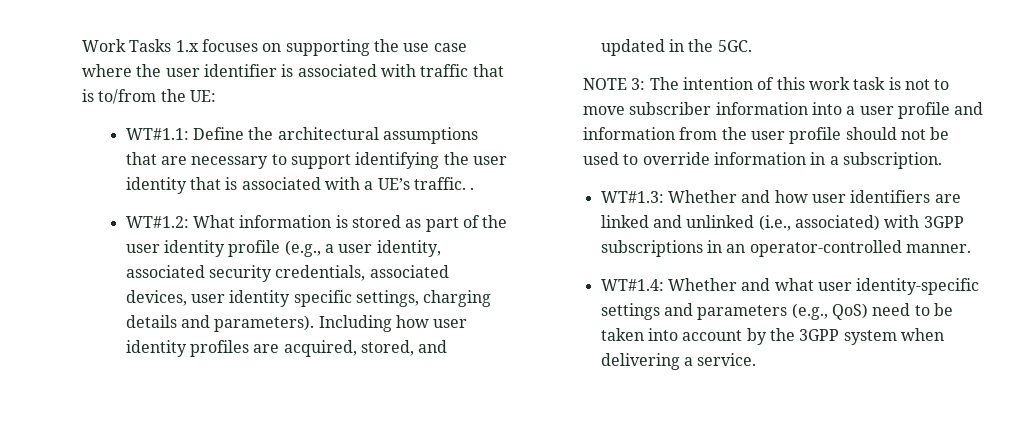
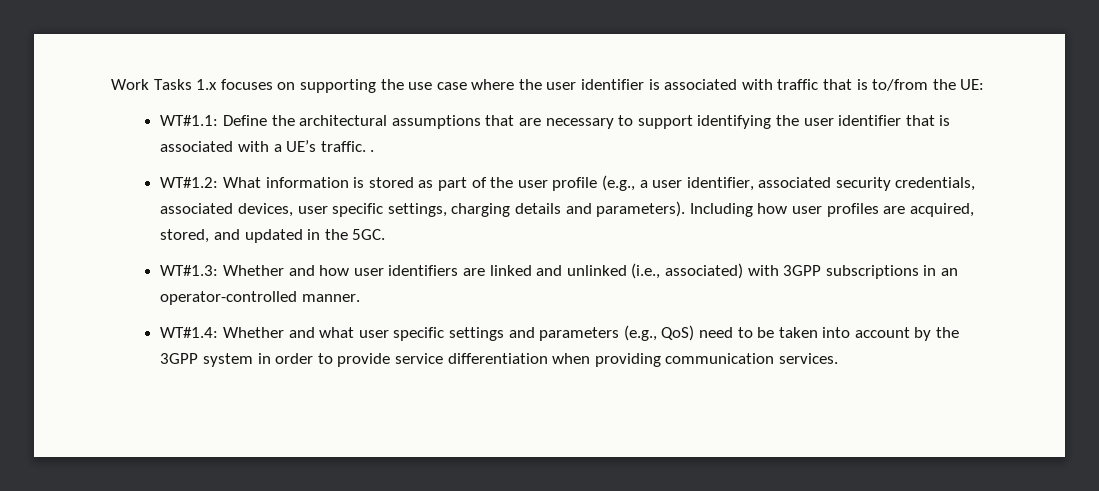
- WT#1.1: Define the architectural assumptions that are necessary to support identifying the user identity that is associated with a UE’s traffic. .
+ WT#1.1: Define the architectural assumptions that are necessary to support identifying the user identifier that is associated with a UE’s traffic. .
- WT#1.2: What information is stored as part of the user identity profile (e.g., a user identity, associated security credentials, associated devices, user identity specific settings, charging details and parameters).
+ WT#1.2: What information is stored as part of the user profile (e.g., a user identifier, associated security credentials, associated devices, user specific settings, charging details and parameters).
- Including how user identity profiles are acquired, stored, and updated in the 5GC.
+ Including how user profiles are acquired, stored, and updated in the 5GC.
- NOTE 3: The intention of this work task is not to move subscriber information into a user profile and information from the user profile should not be used to override information in a subscription.
- WT#1.4: Whether and what user identity-specific settings and parameters (e.g., QoS) need to be taken into account by the 3GPP system when delivering a service.
+ WT#1.4: Whether and what user specific settings and parameters (e.g., QoS) need to be taken into account by the 3GPP system in order to provide service differentiation when providing communication services.

